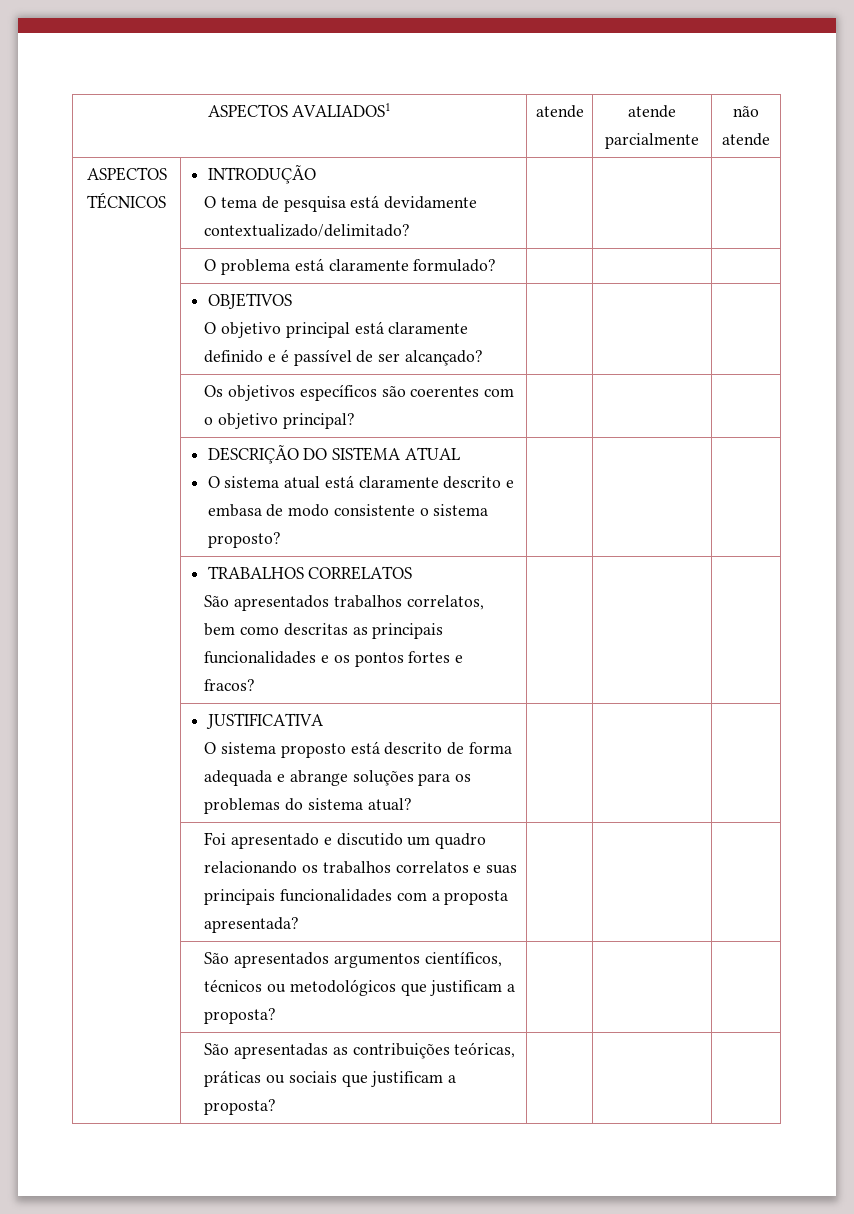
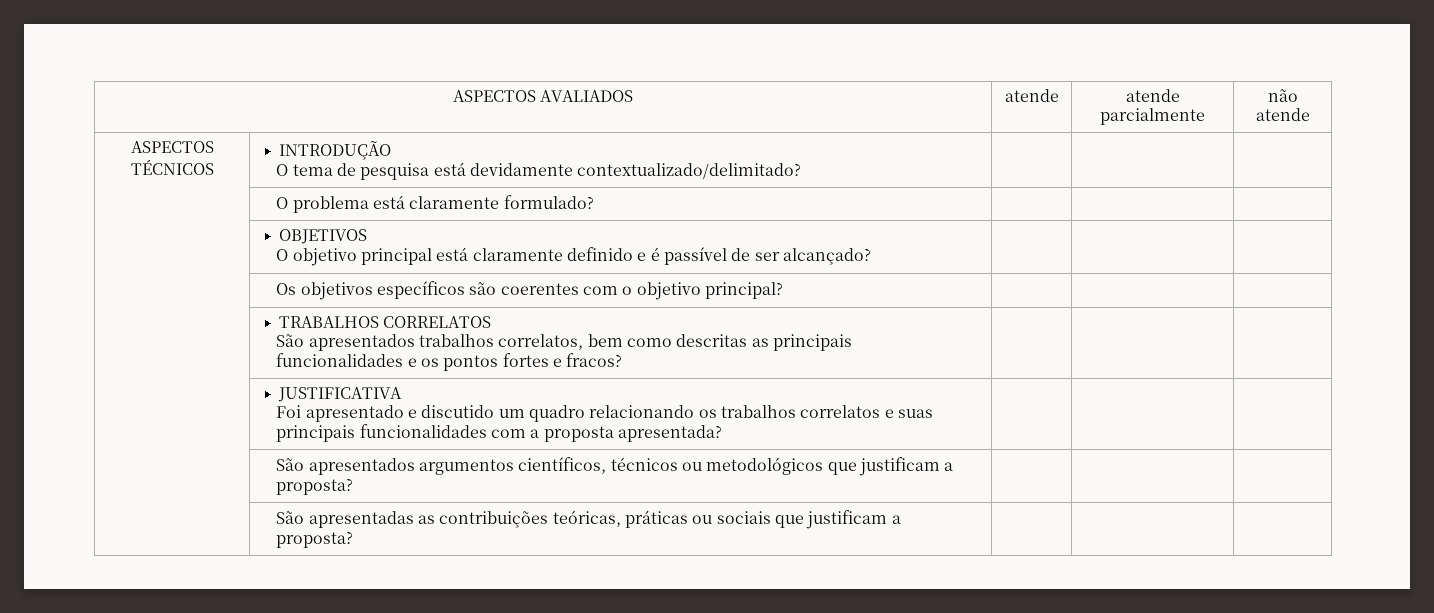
- ASPECTOS AVALIADOS1 | atende | atende parcialmente | não atende
+ ASPECTOS AVALIADOS | atende | atende parcialmente | não atende
- | DESCRIÇÃO DO SISTEMA ATUAL
- O sistema atual está claramente descrito e embasa de modo consistente o sistema proposto? | | |
  | JUSTIFICATIVA
- O sistema proposto está descrito de forma adequada e abrange soluções para os problemas do sistema atual? | | |
- | Foi apresentado e discutido um quadro relacionando os trabalhos correlatos e suas principais funcionalidades com a proposta apresentada? | | |
+ Foi apresentado e discutido um quadro relacionando os trabalhos correlatos e suas principais funcionalidades com a proposta apresentada? | | |

